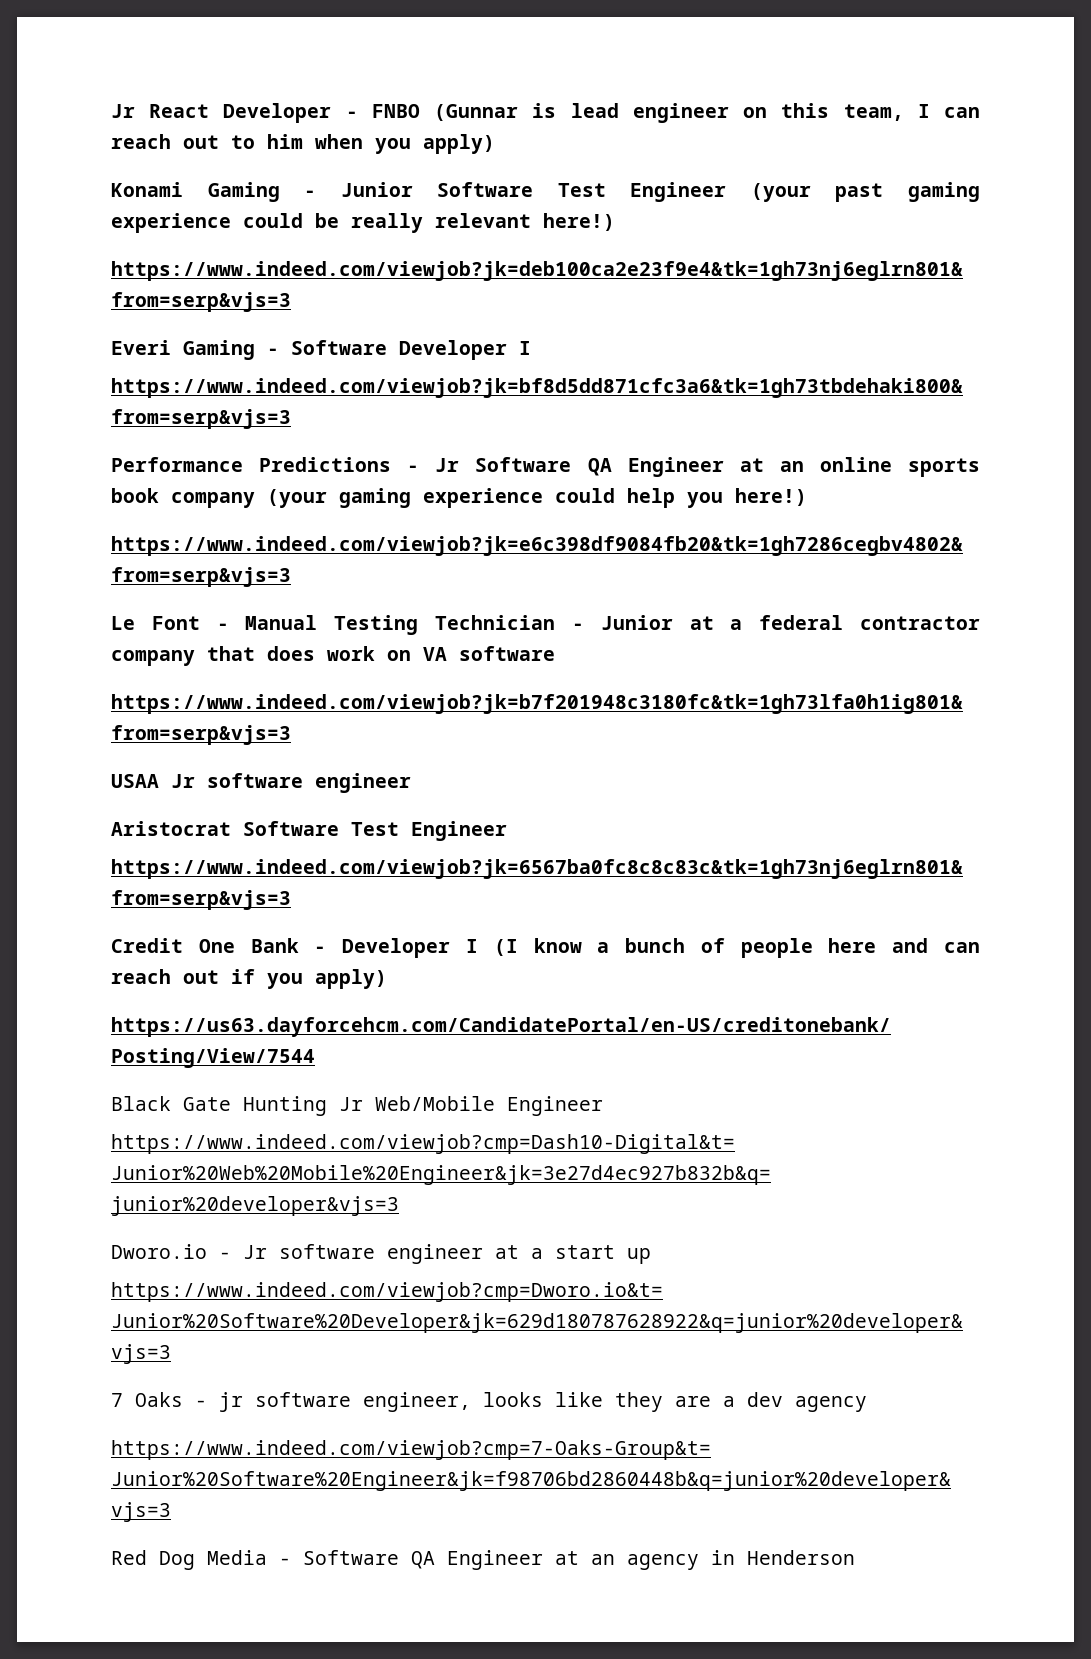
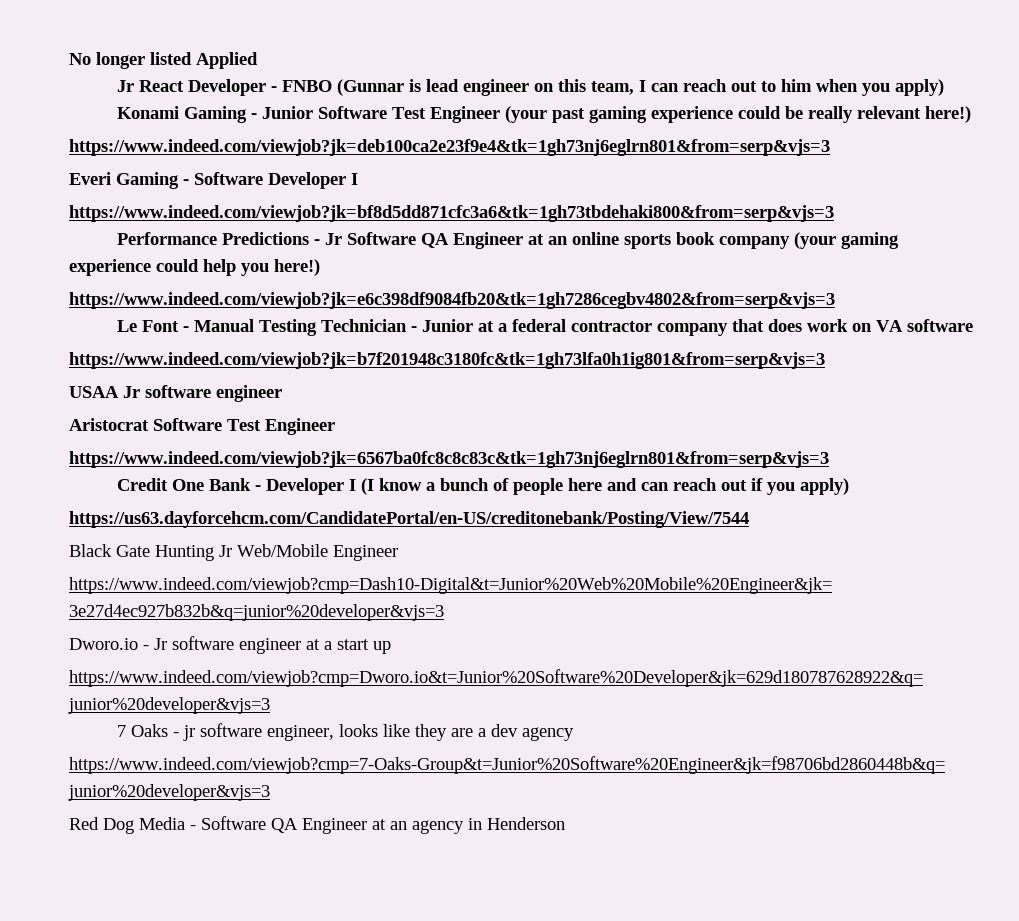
+ No longer listed Applied

